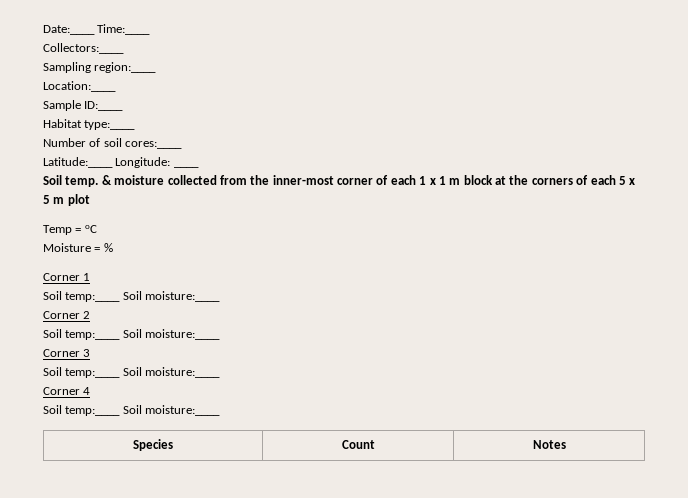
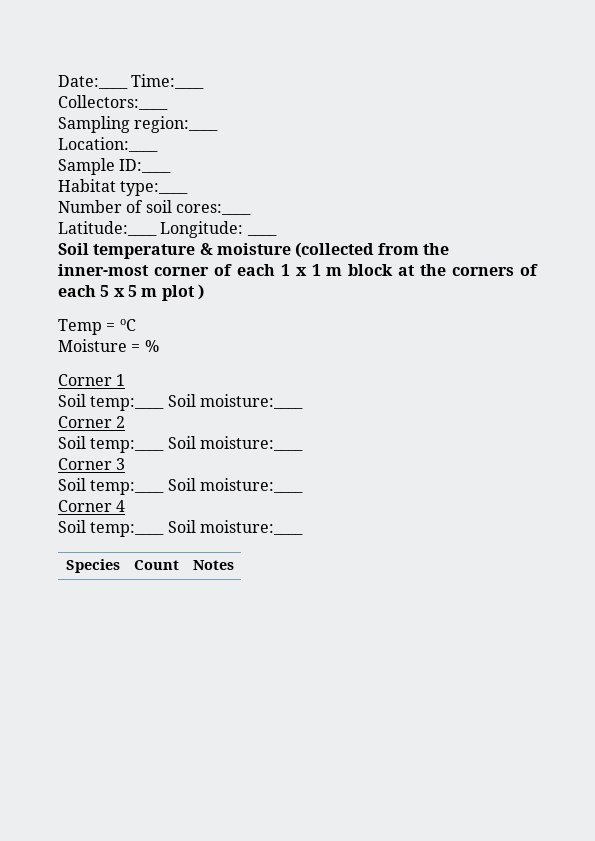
- Soil temp. & moisture collected from the inner-most corner of each 1 x 1 m block at the corners of each 5 x 5 m plot
+ Soil temperature & moisture (collected from the inner-most corner of each 1 x 1 m block at the corners of each 5 x 5 m plot )

